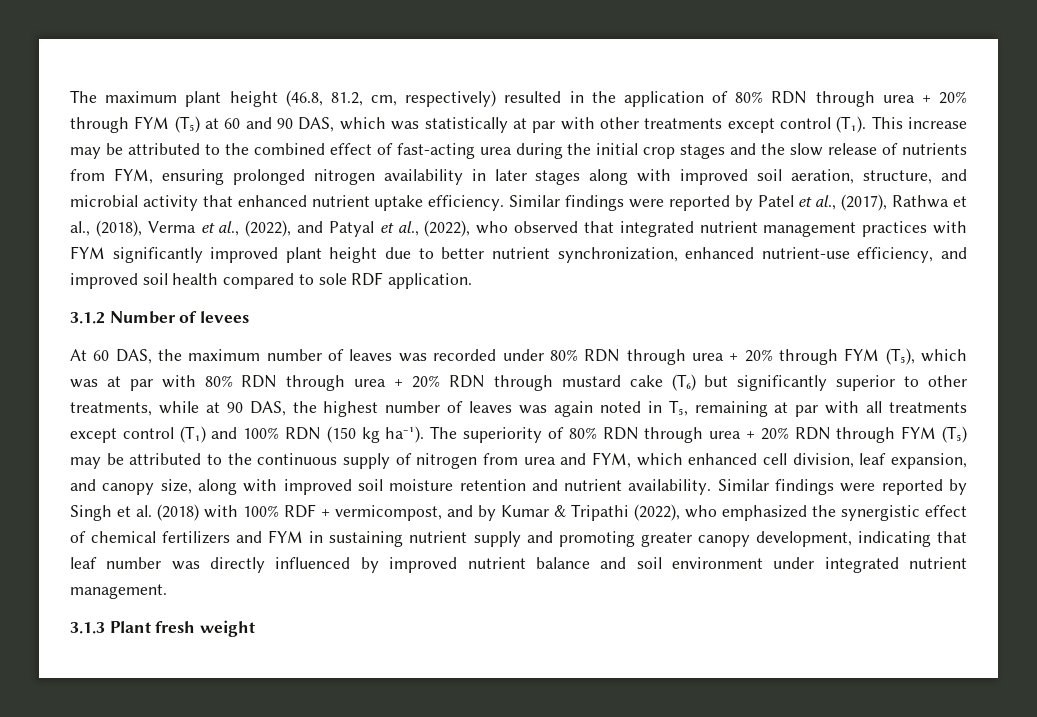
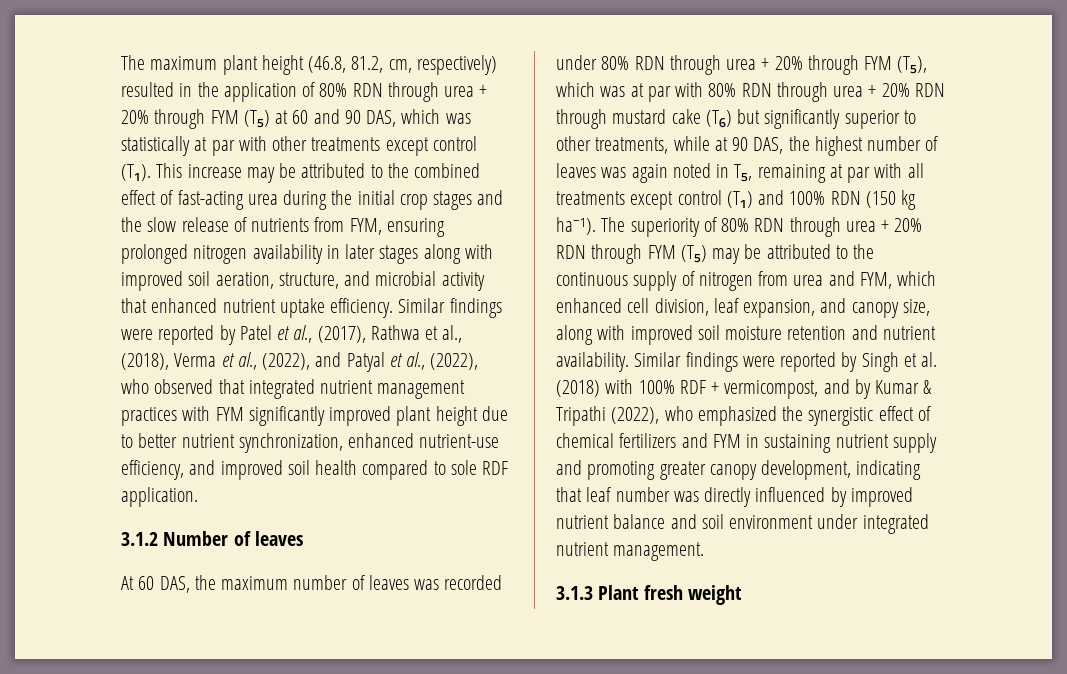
- 3.1.2 Number of levees
+ 3.1.2 Number of leaves

